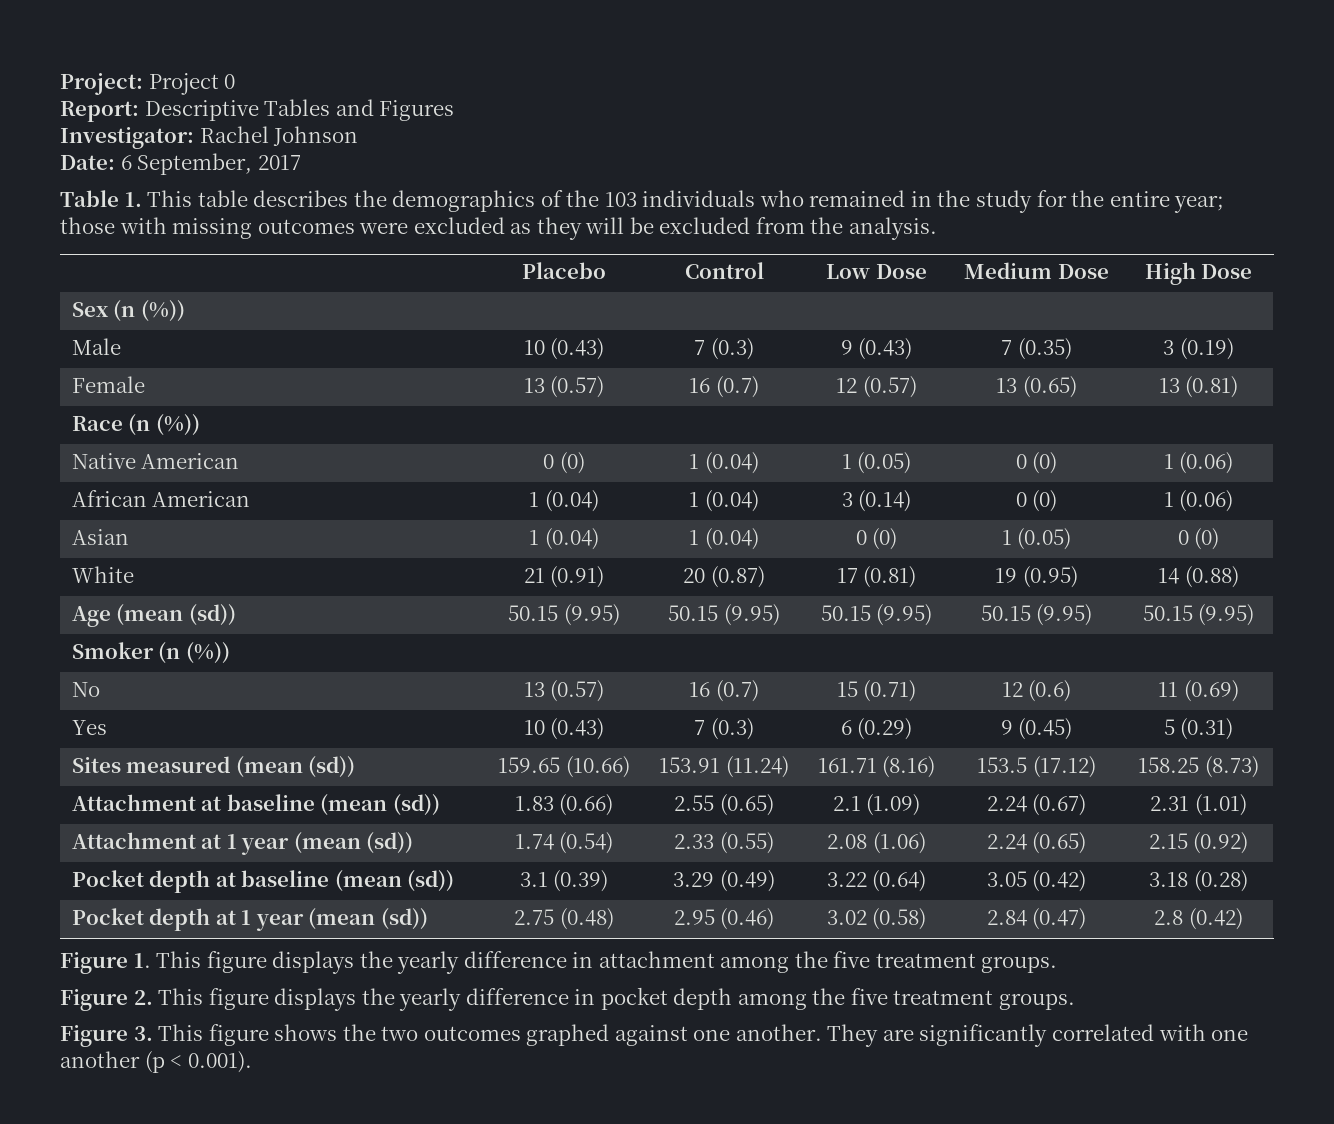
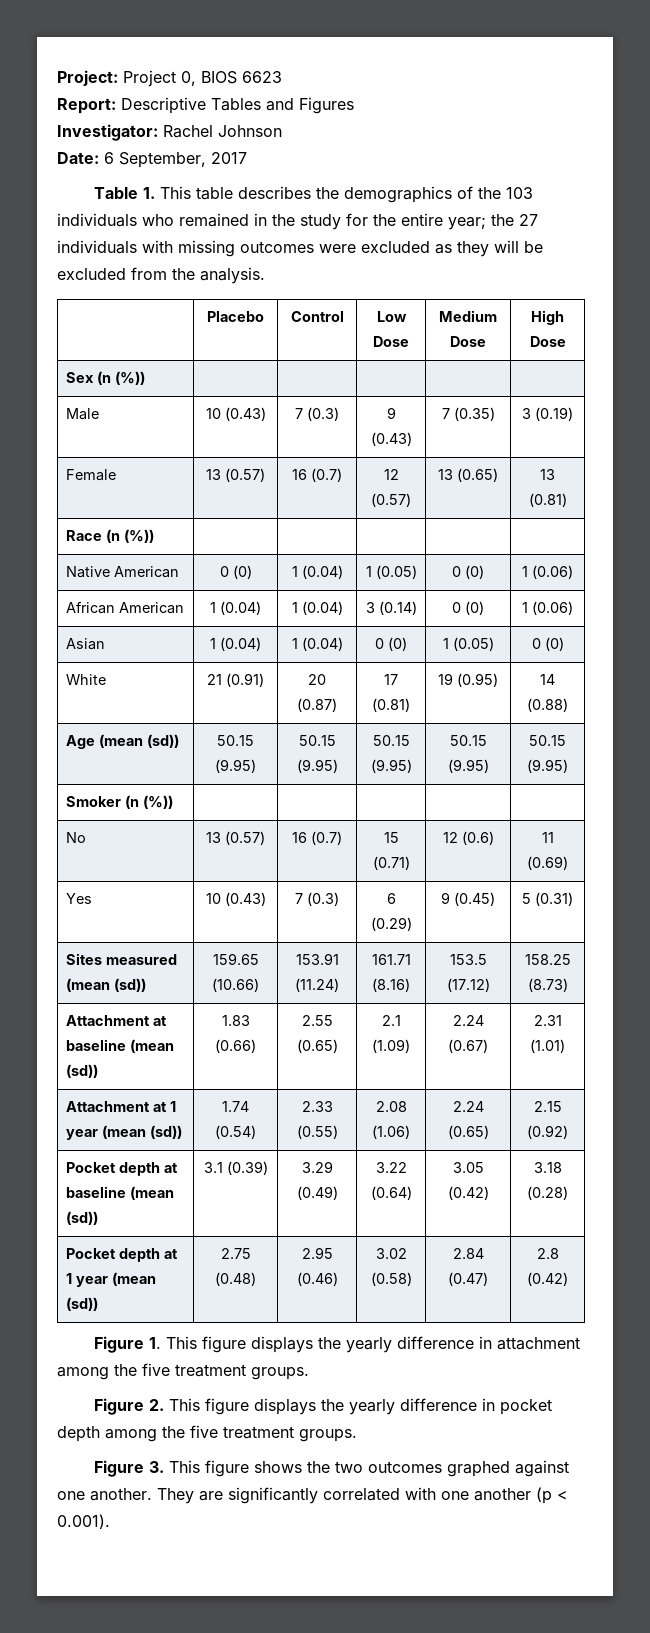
- Project: Project 0
+ Project: Project 0, BIOS 6623
- Table 1. This table describes the demographics of the 103 individuals who remained in the study for the entire year; those with missing outcomes were excluded as they will be excluded from the analysis.
+ Table 1. This table describes the demographics of the 103 individuals who remained in the study for the entire year; the 27 individuals with missing outcomes were excluded as they will be excluded from the analysis.

